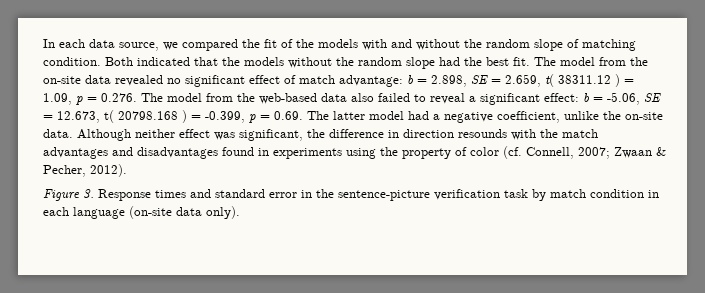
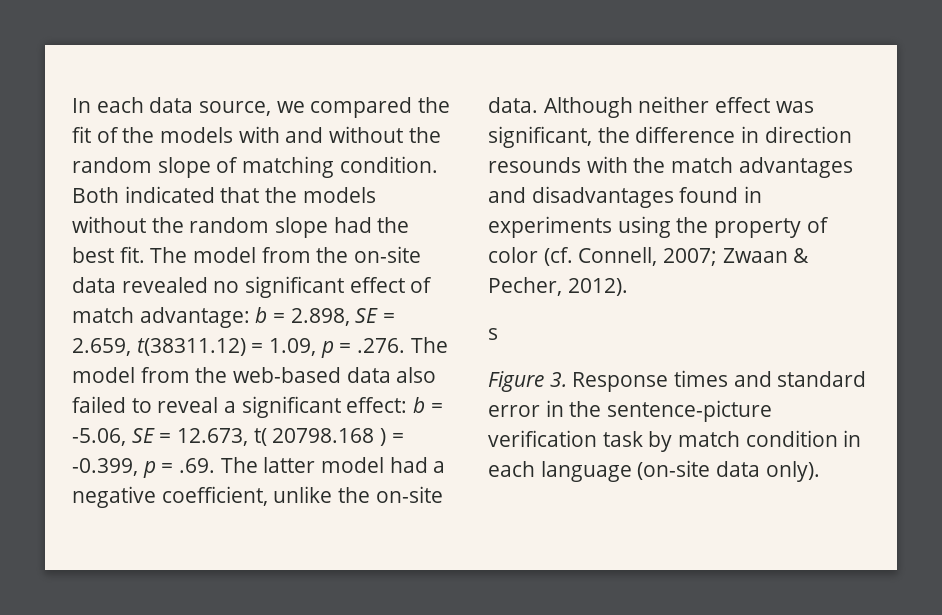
- The model from the on-site data revealed no significant effect of match advantage: b = 2.898, SE = 2.659, t( 38311.12 ) = 1.09, p = 0.276. The model from the web-based data also failed to reveal a significant effect: b = -5.06, SE = 12.673, t( 20798.168 ) = -0.399, p = 0.69. The latter model had a negative coefficient, unlike the on-site data.
+ The model from the on-site data revealed no significant effect of match advantage: b = 2.898, SE = 2.659, t(38311.12) = 1.09, p = .276. The model from the web-based data also failed to reveal a significant effect: b = -5.06, SE = 12.673, t( 20798.168 ) = -0.399, p = .69. The latter model had a negative coefficient, unlike the on-site data.
+ s

